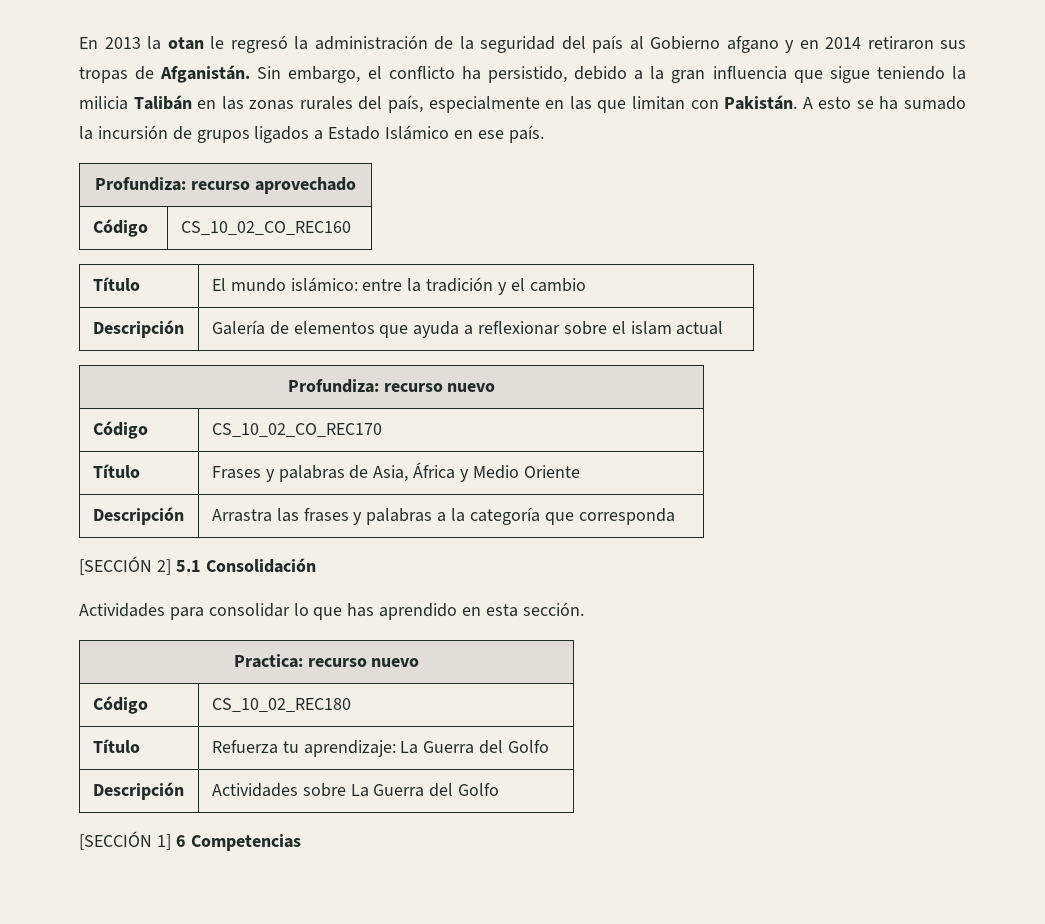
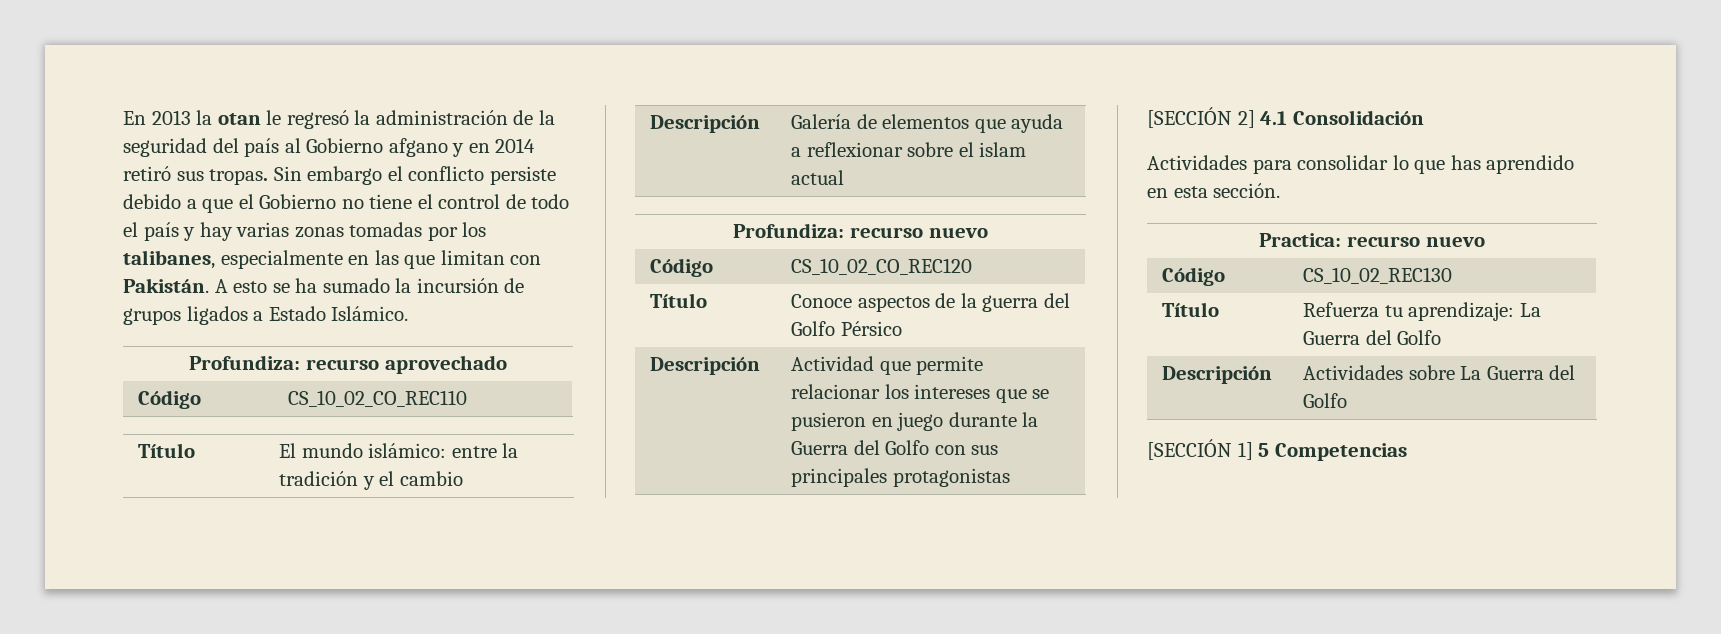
- En 2013 la otan le regresó la administración de la seguridad del país al Gobierno afgano y en 2014 retiraron sus tropas de Afganistán. Sin embargo, el conflicto ha persistido, debido a la gran influencia que sigue teniendo la milicia Talibán en las zonas rurales del país, especialmente en las que limitan con Pakistán.
+ En 2013 la otan le regresó la administración de la seguridad del país al Gobierno afgano y en 2014 retiró sus tropas. Sin embargo el conflicto persiste debido a que el Gobierno no tiene el control de todo el país y hay varias zonas tomadas por los talibanes, especialmente en las que limitan con Pakistán.
- A esto se ha sumado la incursión de grupos ligados a Estado Islámico en ese país.
+ A esto se ha sumado la incursión de grupos ligados a Estado Islámico.
- Código | CS_10_02_CO_REC160
+ Código | CS_10_02_CO_REC110
- Código | CS_10_02_CO_REC170
- Título | Frases y palabras de Asia, África y Medio Oriente
- Descripción | Arrastra las frases y palabras a la categoría que corresponda
+ Código | CS_10_02_CO_REC120
+ Título | Conoce aspectos de la guerra del Golfo Pérsico
+ Descripción | Actividad que permite relacionar los intereses que se pusieron en juego durante la Guerra del Golfo con sus principales protagonistas
- [SECCIÓN 2] 5.1 Consolidación
+ [SECCIÓN 2] 4.1 Consolidación
- Código | CS_10_02_REC180
+ Código | CS_10_02_REC130
- [SECCIÓN 1] 6 Competencias
+ [SECCIÓN 1] 5 Competencias

